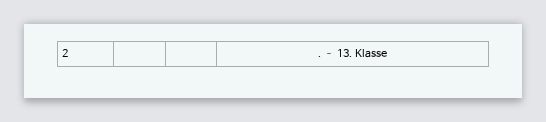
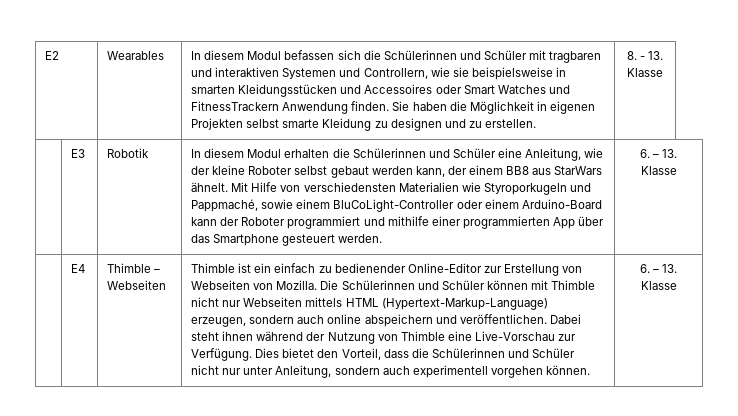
- 2 | | | . – 13. Klasse
+ E2 | Wearables | In diesem Modul befassen sich die Schülerinnen und Schüler mit tragbaren und interaktiven Systemen und Controllern, wie sie beispielsweise in smarten Kleidungsstücken und Accessoires oder Smart Watches und FitnessTrackern Anwendung finden. Sie haben die Möglichkeit in eigenen Projekten selbst smarte Kleidung zu designen und zu erstellen. | 8. - 13. Klasse
+ | E3 | Robotik | In diesem Modul erhalten die Schülerinnen und Schüler eine Anleitung, wie der kleine Roboter selbst gebaut werden kann, der einem BB8 aus StarWars ähnelt. Mit Hilfe von verschiedensten Materialien wie Styroporkugeln und Pappmaché, sowie einem BluCoLight-Controller oder einem Arduino-Board kann der Roboter programmiert und mithilfe einer programmierten App über das Smartphone gesteuert werden. | 6. – 13. Klasse
+ | E4 | Thimble – Webseiten | Thimble ist ein einfach zu bedienender Online-Editor zur Erstellung von Webseiten von Mozilla. Die Schülerinnen und Schüler können mit Thimble nicht nur Webseiten mittels HTML (Hypertext-Markup-Language) erzeugen, sondern auch online abspeichern und veröffentlichen. Dabei steht ihnen während der Nutzung von Thimble eine Live-Vorschau zur Verfügung. Dies bietet den Vorteil, dass die Schülerinnen und Schüler nicht nur unter Anleitung, sondern auch experimentell vorgehen können. | 6. – 13. Klasse

